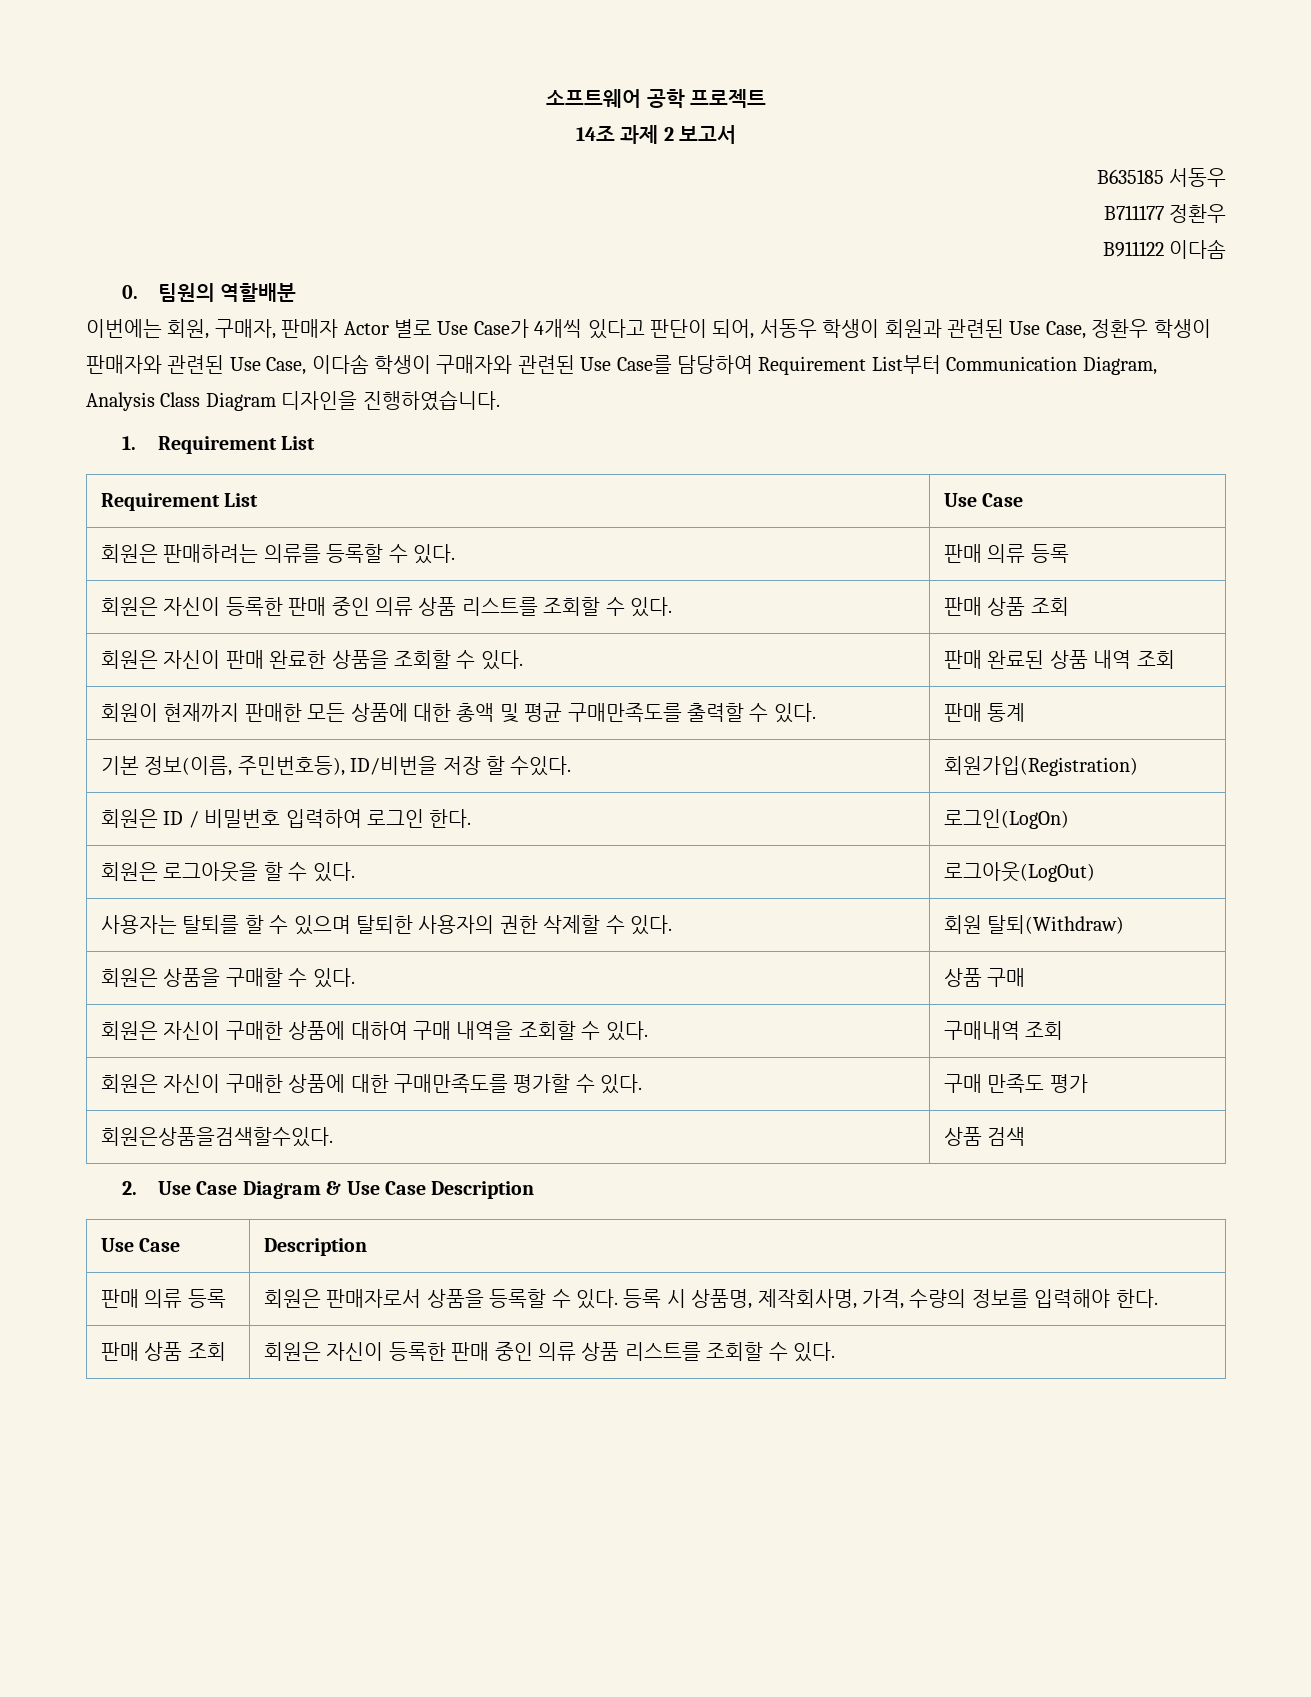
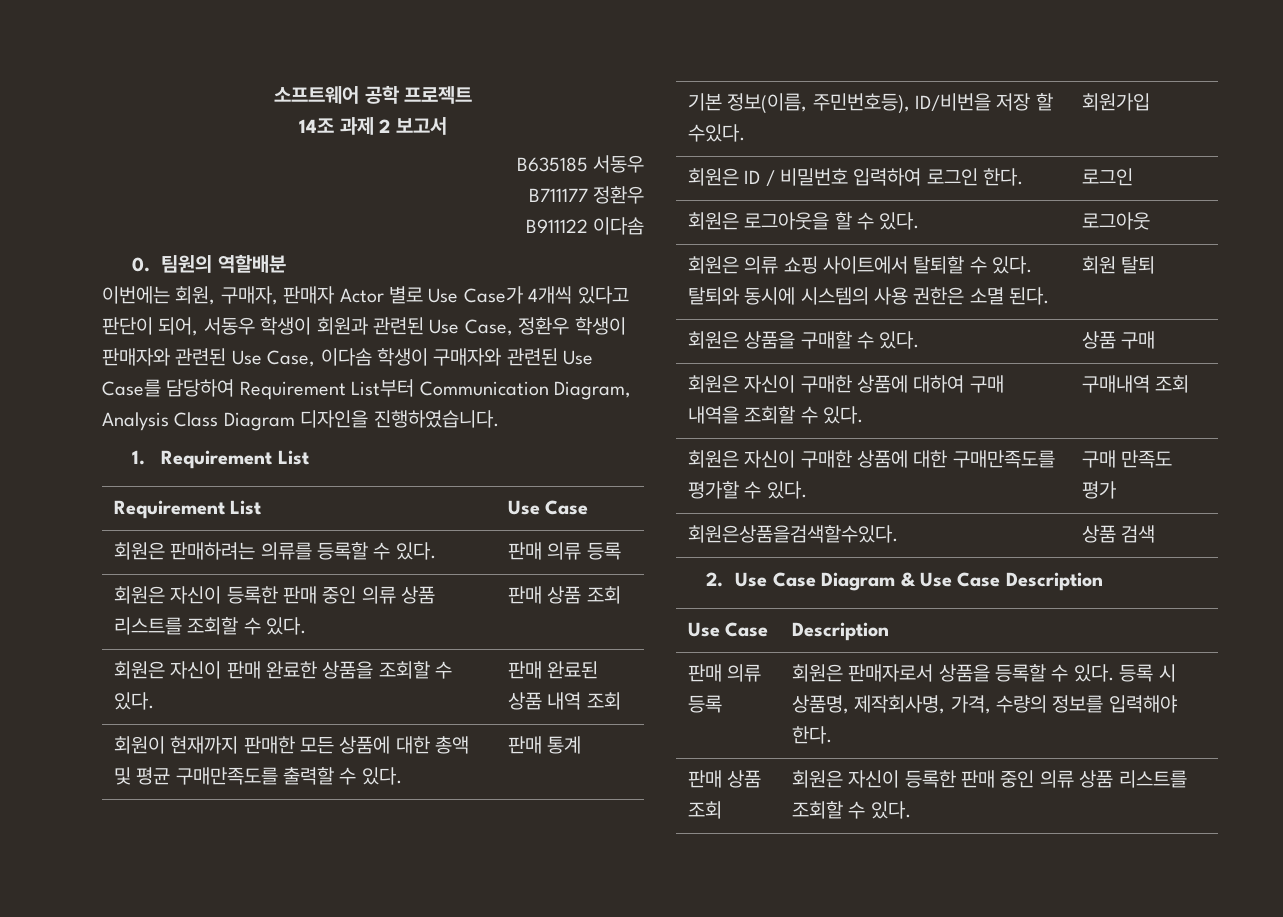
- 기본 정보(이름, 주민번호등), ID/비번을 저장 할 수있다. | 회원가입(Registration)
+ 기본 정보(이름, 주민번호등), ID/비번을 저장 할 수있다. | 회원가입
- 회원은 ID / 비밀번호 입력하여 로그인 한다. | 로그인(LogOn)
+ 회원은 ID / 비밀번호 입력하여 로그인 한다. | 로그인
- 회원은 로그아웃을 할 수 있다. | 로그아웃(LogOut)
- 사용자는 탈퇴를 할 수 있으며 탈퇴한 사용자의 권한 삭제할 수 있다. | 회원 탈퇴(Withdraw)
+ 회원은 로그아웃을 할 수 있다. | 로그아웃
+ 회원은 의류 쇼핑 사이트에서 탈퇴할 수 있다. 탈퇴와 동시에 시스템의 사용 권한은 소멸 된다. | 회원 탈퇴

